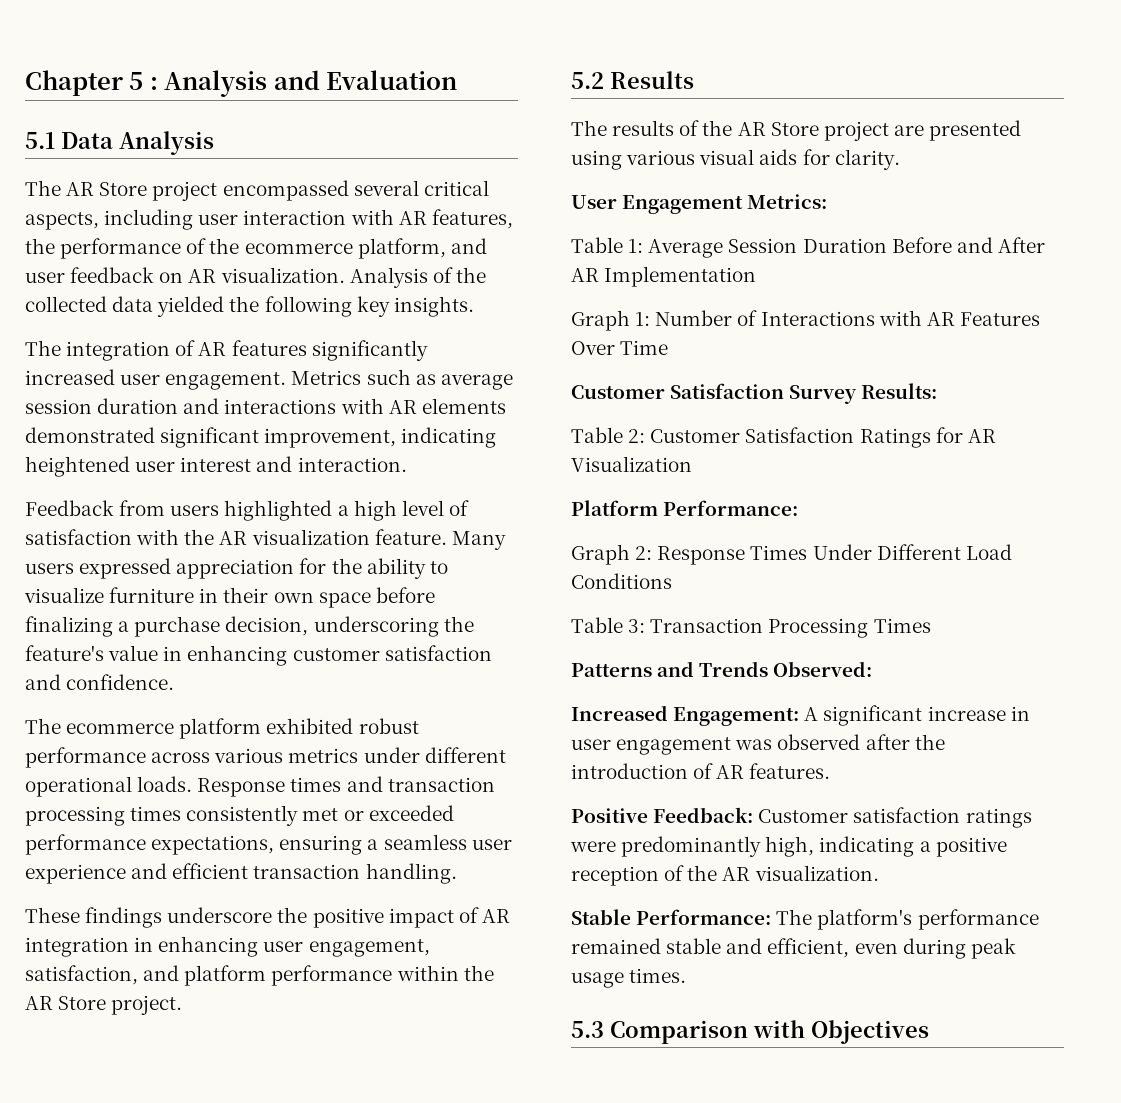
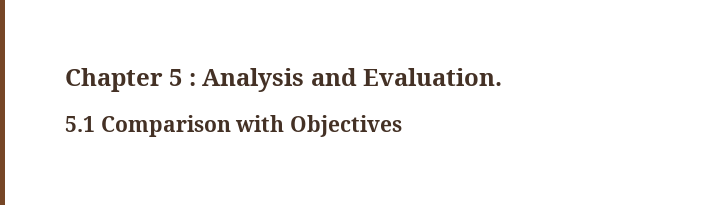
- Chapter 5 : Analysis and Evaluation
+ Chapter 5 : Analysis and Evaluation.
- 5.1 Data Analysis
- The AR Store project encompassed several critical aspects, including user interaction with AR features, the performance of the ecommerce platform, and user feedback on AR visualization. Analysis of the collected data yielded the following key insights.
- The integration of AR features significantly increased user engagement. Metrics such as average session duration and interactions with AR elements demonstrated significant improvement, indicating heightened user interest and interaction.
- Feedback from users highlighted a high level of satisfaction with the AR visualization feature. Many users expressed appreciation for the ability to visualize furniture in their own space before finalizing a purchase decision, underscoring the feature's value in enhancing customer satisfaction and confidence.
- The ecommerce platform exhibited robust performance across various metrics under different operational loads. Response times and transaction processing times consistently met or exceeded performance expectations, ensuring a seamless user experience and efficient transaction handling.
- These findings underscore the positive impact of AR integration in enhancing user engagement, satisfaction, and platform performance within the AR Store project.
- 5.2 Results
- The results of the AR Store project are presented using various visual aids for clarity.
- User Engagement Metrics:
- Table 1: Average Session Duration Before and After AR Implementation
- Graph 1: Number of Interactions with AR Features Over Time
- Customer Satisfaction Survey Results:
- Table 2: Customer Satisfaction Ratings for AR Visualization
- Platform Performance:
- Graph 2: Response Times Under Different Load Conditions
- Table 3: Transaction Processing Times
- Patterns and Trends Observed:
- Increased Engagement: A significant increase in user engagement was observed after the introduction of AR features.
- Positive Feedback: Customer satisfaction ratings were predominantly high, indicating a positive reception of the AR visualization.
- Stable Performance: The platform's performance remained stable and efficient, even during peak usage times.
- 5.3 Comparison with Objectives
+ 5.1 Comparison with Objectives

